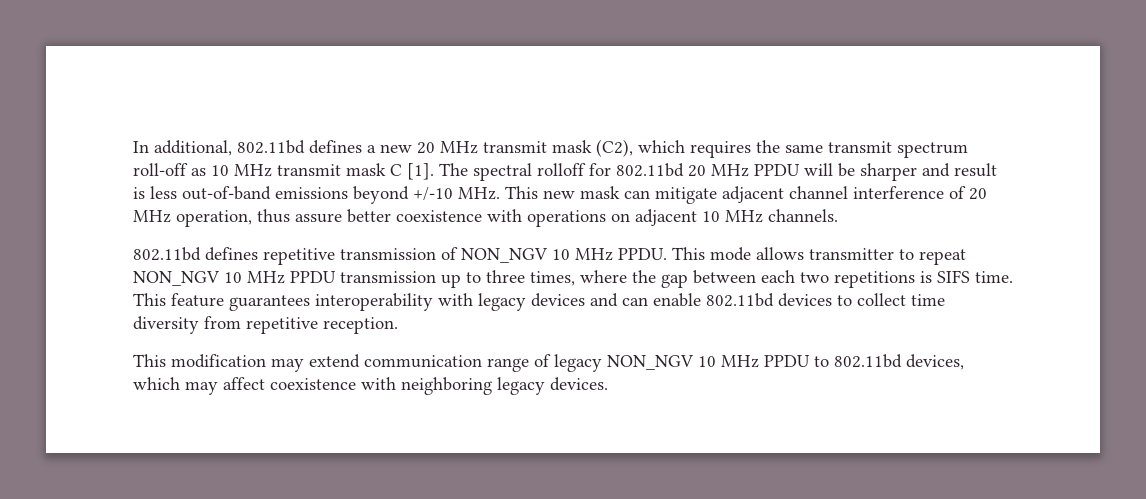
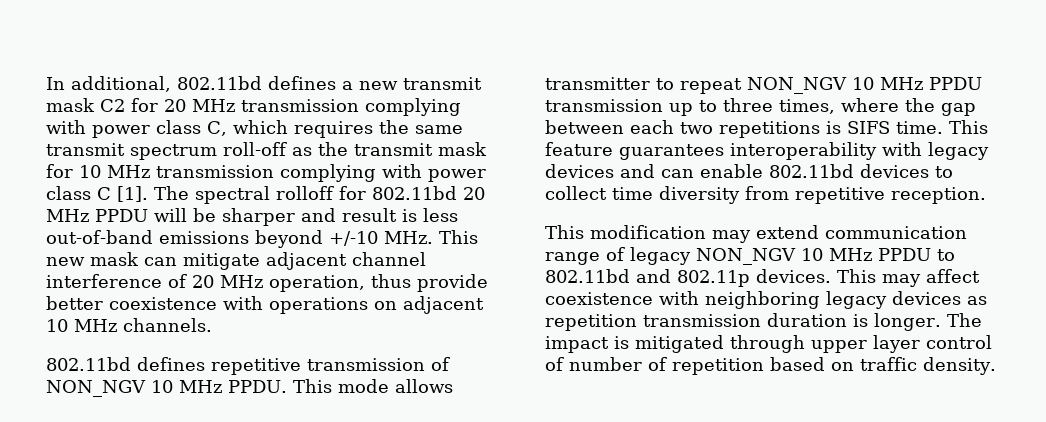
- In additional, 802.11bd defines a new 20 MHz transmit mask (C2), which requires the same transmit spectrum roll-off as 10 MHz transmit mask C [1].
+ In additional, 802.11bd defines a new transmit mask C2 for 20 MHz transmission complying with power class C, which requires the same transmit spectrum roll-off as the transmit mask for 10 MHz transmission complying with power class C [1].
- The spectral rolloff for 802.11bd 20 MHz PPDU will be sharper and result is less out-of-band emissions beyond +/-10 MHz. This new mask can mitigate adjacent channel interference of 20 MHz operation, thus assure better coexistence with operations on adjacent 10 MHz channels.
+ The spectral rolloff for 802.11bd 20 MHz PPDU will be sharper and result is less out-of-band emissions beyond +/-10 MHz. This new mask can mitigate adjacent channel interference of 20 MHz operation, thus provide better coexistence with operations on adjacent 10 MHz channels.
- This modification may extend communication range of legacy NON_NGV 10 MHz PPDU to 802.11bd devices, which may affect coexistence with neighboring legacy devices.
+ This modification may extend communication range of legacy NON_NGV 10 MHz PPDU to 802.11bd and 802.11p devices. This may affect coexistence with neighboring legacy devices as repetition transmission duration is longer. The impact is mitigated through upper layer control of number of repetition based on traffic density.

